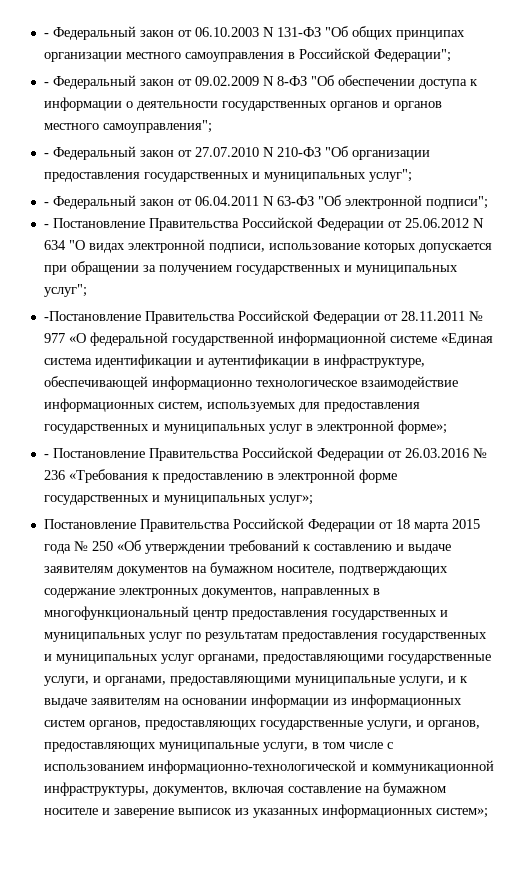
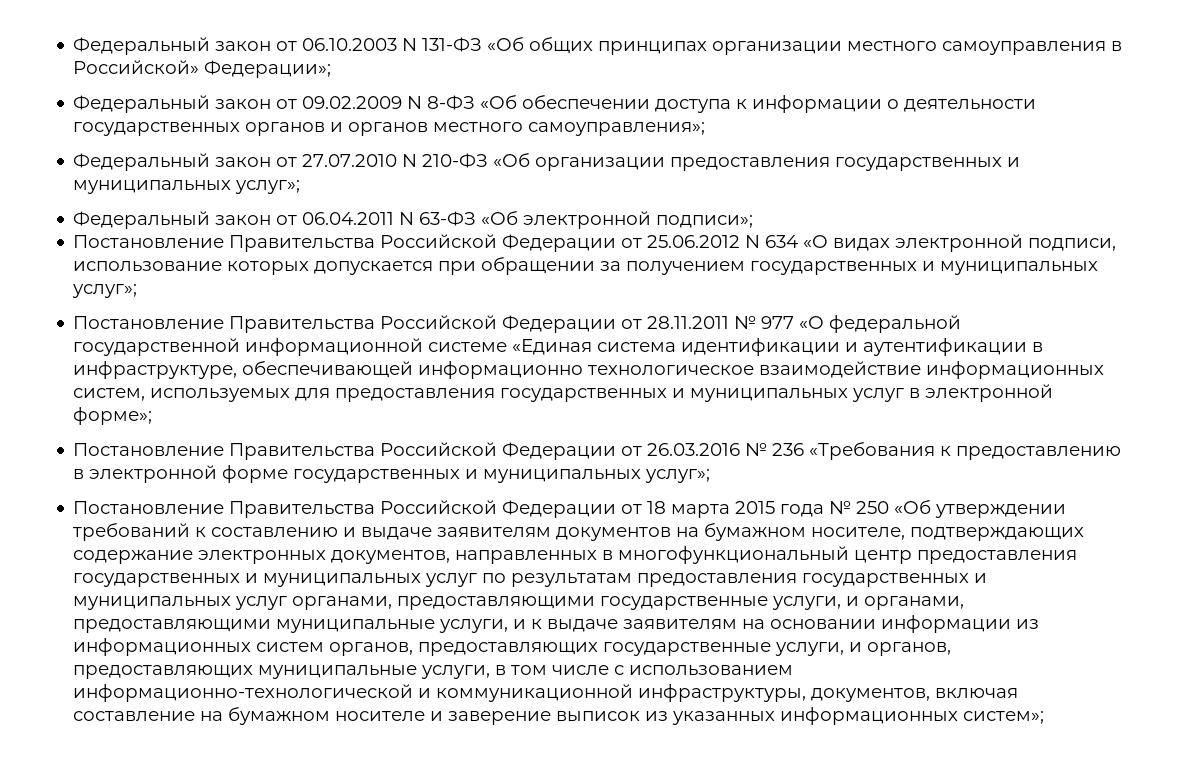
- - Федеральный закон от 06.10.2003 N 131-ФЗ "Об общих принципах организации местного самоуправления в Российской Федерации";
- - Федеральный закон от 09.02.2009 N 8-ФЗ "Об обеспечении доступа к информации о деятельности государственных органов и органов местного самоуправления";
- - Федеральный закон от 27.07.2010 N 210-ФЗ "Об организации предоставления государственных и муниципальных услуг";
- - Федеральный закон от 06.04.2011 N 63-ФЗ "Об электронной подписи";
- - Постановление Правительства Российской Федерации от 25.06.2012 N 634 "О видах электронной подписи, использование которых допускается при обращении за получением государственных и муниципальных услуг";
- -Постановление Правительства Российской Федерации от 28.11.2011 № 977 «О федеральной государственной информационной системе «Единая система идентификации и аутентификации в инфраструктуре, обеспечивающей информационно технологическое взаимодействие информационных систем, используемых для предоставления государственных и муниципальных услуг в электронной форме»;
+ Федеральный закон от 06.10.2003 N 131-ФЗ «Об общих принципах организации местного самоуправления в Российской» Федерации»;
+ Федеральный закон от 09.02.2009 N 8-ФЗ «Об обеспечении доступа к информации о деятельности государственных органов и органов местного самоуправления»;
+ Федеральный закон от 27.07.2010 N 210-ФЗ «Об организации предоставления государственных и муниципальных услуг»;
+ Федеральный закон от 06.04.2011 N 63-ФЗ «Об электронной подписи»;
+ Постановление Правительства Российской Федерации от 25.06.2012 N 634 «О видах электронной подписи, использование которых допускается при обращении за получением государственных и муниципальных услуг»;
+ Постановление Правительства Российской Федерации от 28.11.2011 № 977 «О федеральной государственной информационной системе «Единая система идентификации и аутентификации в инфраструктуре, обеспечивающей информационно технологическое взаимодействие информационных систем, используемых для предоставления государственных и муниципальных услуг в электронной форме»;
- - Постановление Правительства Российской Федерации от 26.03.2016 № 236 «Требования к предоставлению в электронной форме государственных и муниципальных услуг»;
+ Постановление Правительства Российской Федерации от 26.03.2016 № 236 «Требования к предоставлению в электронной форме государственных и муниципальных услуг»;

